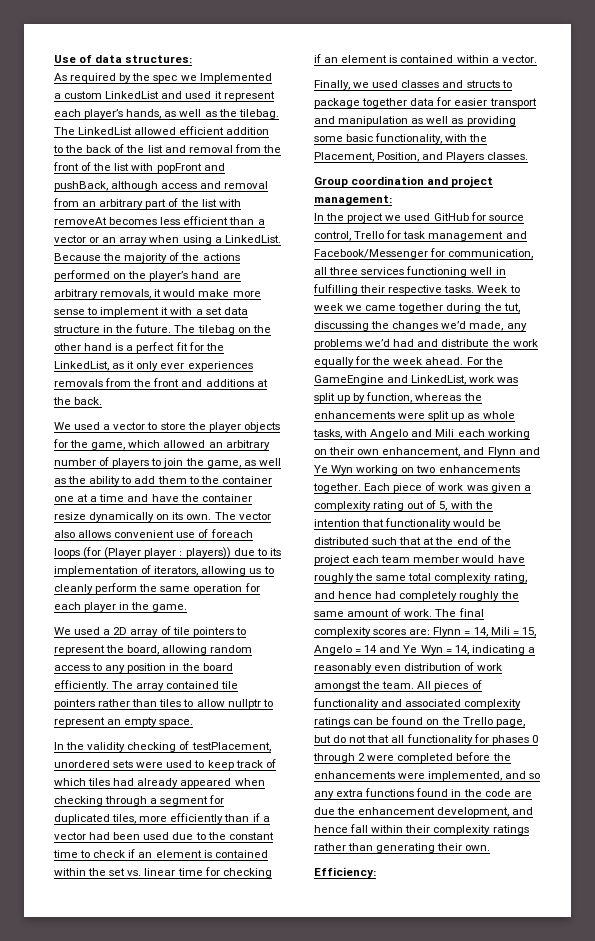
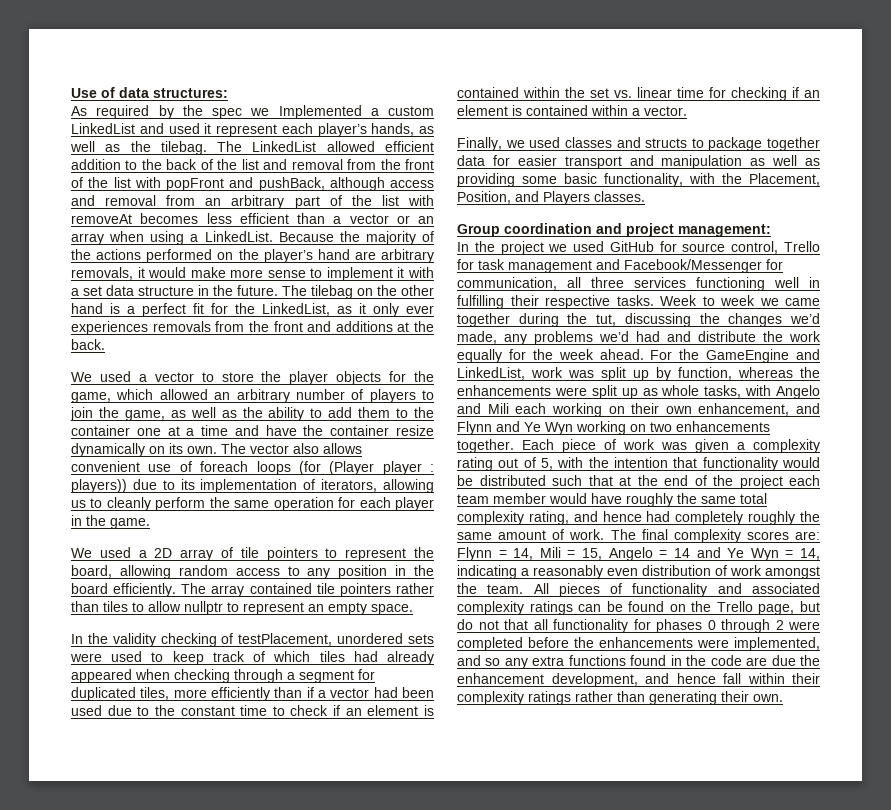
- Efficiency:

